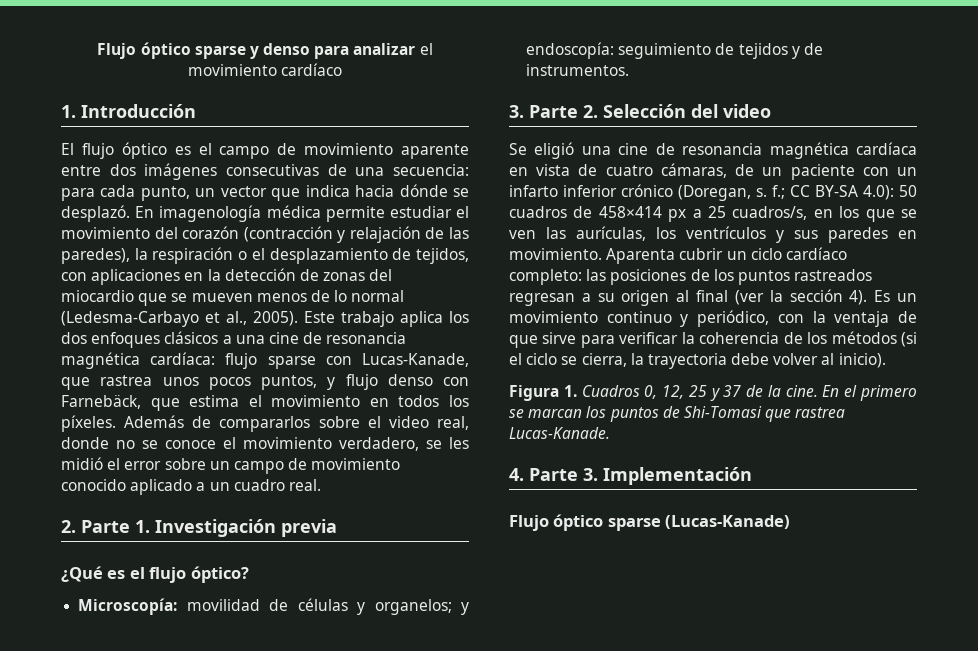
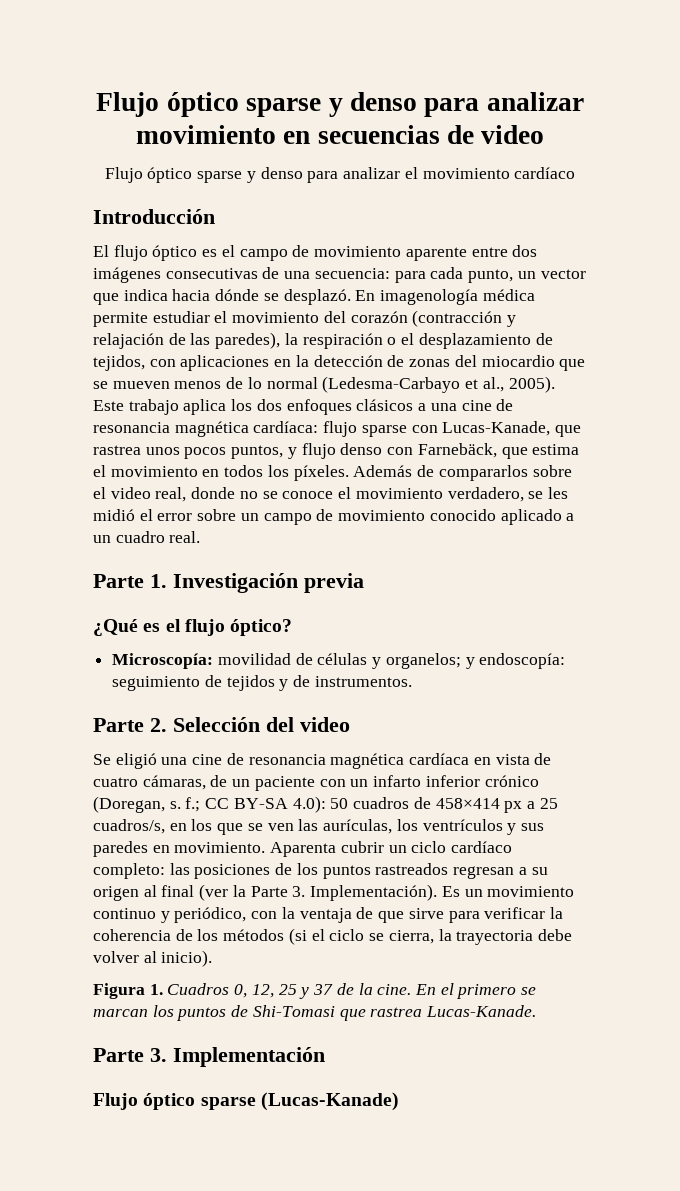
+ Flujo óptico sparse y denso para analizar movimiento en secuencias de video
- 1. Introducción
+ Introducción
- 2. Parte 1. Investigación previa
+ Parte 1. Investigación previa
- 3. Parte 2. Selección del video
+ Parte 2. Selección del video
- Aparenta cubrir un ciclo cardíaco completo: las posiciones de los puntos rastreados regresan a su origen al final (ver la sección 4).
+ Aparenta cubrir un ciclo cardíaco completo: las posiciones de los puntos rastreados regresan a su origen al final (ver la Parte 3. Implementación).
- 4. Parte 3. Implementación
+ Parte 3. Implementación

